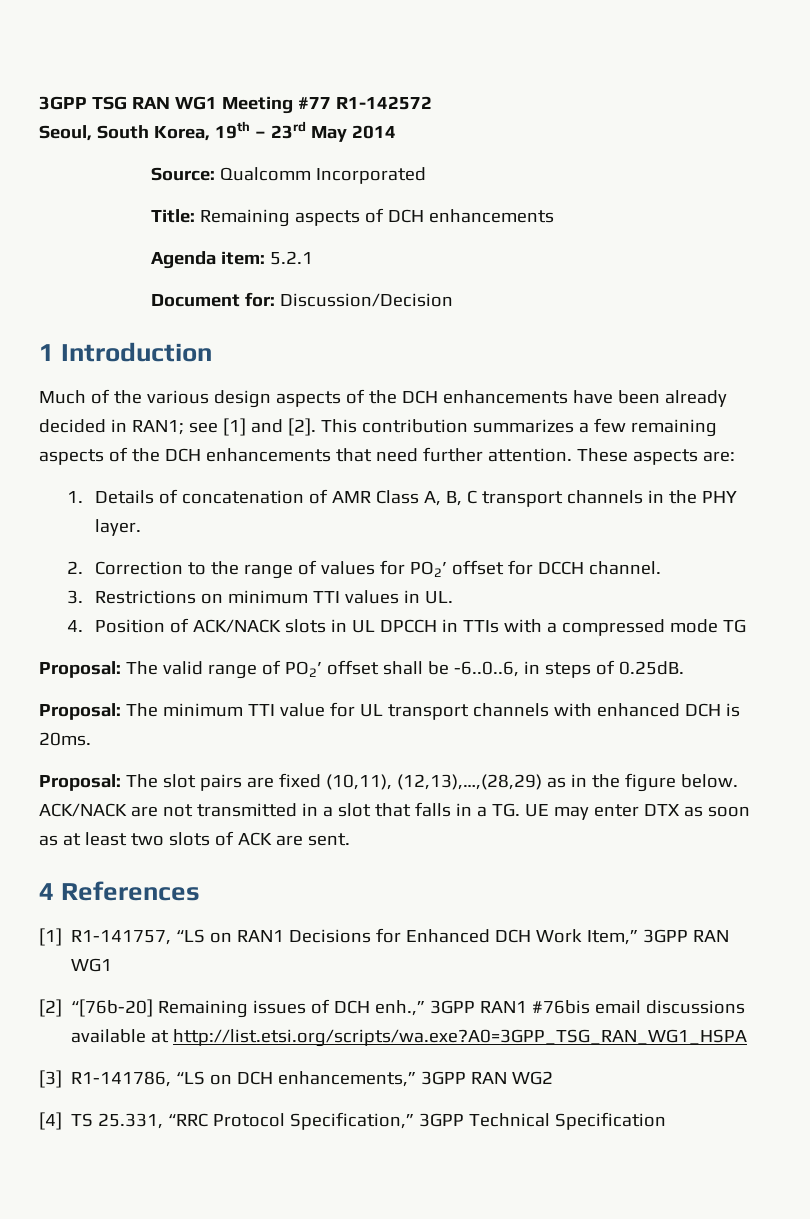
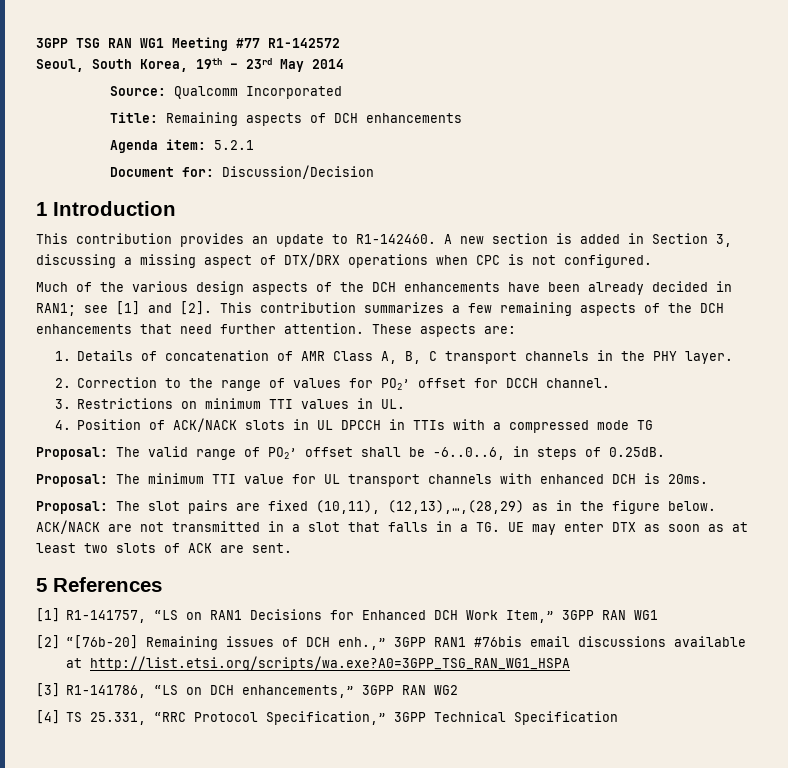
+ This contribution provides an update to R1-142460. A new section is added in Section 3, discussing a missing aspect of DTX/DRX operations when CPC is not configured.
- 4 References
+ 5 References

